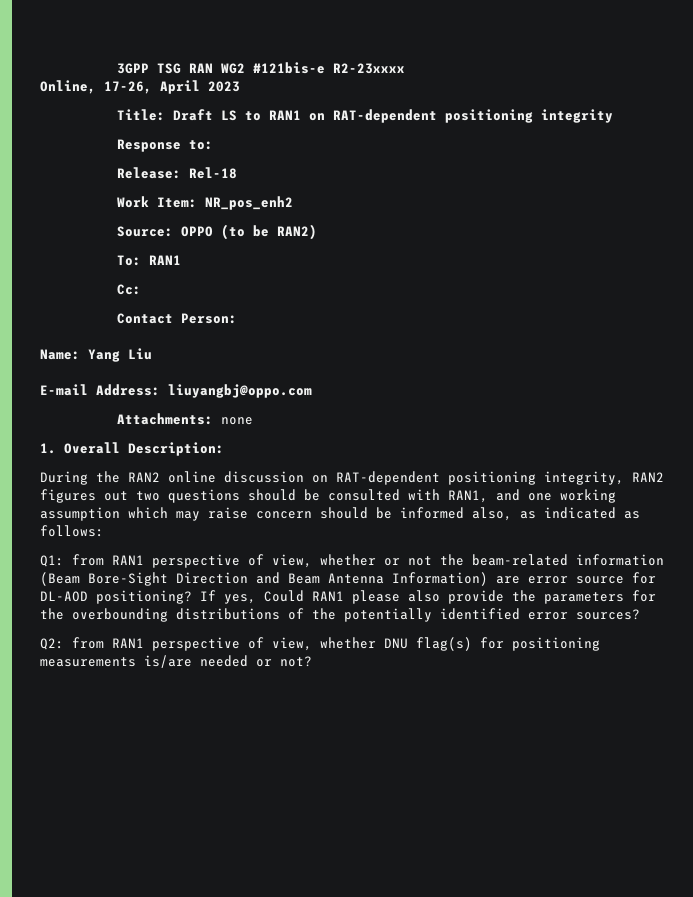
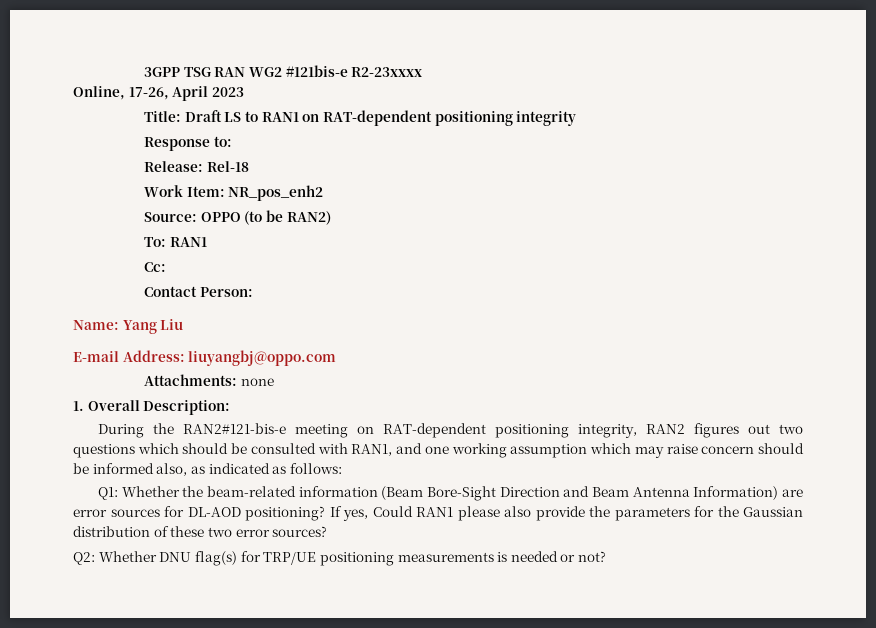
- During the RAN2 online discussion on RAT-dependent positioning integrity, RAN2 figures out two questions should be consulted with RAN1, and one working assumption which may raise concern should be informed also, as indicated as follows:
+ During the RAN2#121-bis-e meeting on RAT-dependent positioning integrity, RAN2 figures out two questions which should be consulted with RAN1, and one working assumption which may raise concern should be informed also, as indicated as follows:
- Q1: from RAN1 perspective of view, whether or not the beam-related information (Beam Bore-Sight Direction and Beam Antenna Information) are error source for DL-AOD positioning?
+ Q1: Whether the beam-related information (Beam Bore-Sight Direction and Beam Antenna Information) are error sources for DL-AOD positioning?
- If yes, Could RAN1 please also provide the parameters for the overbounding distributions of the potentially identified error sources?
- Q2: from RAN1 perspective of view, whether DNU flag(s) for positioning measurements is/are needed or not?
+ If yes, Could RAN1 please also provide the parameters for the Gaussian distribution of these two error sources?
+ Q2: Whether DNU flag(s) for TRP/UE positioning measurements is needed or not?

